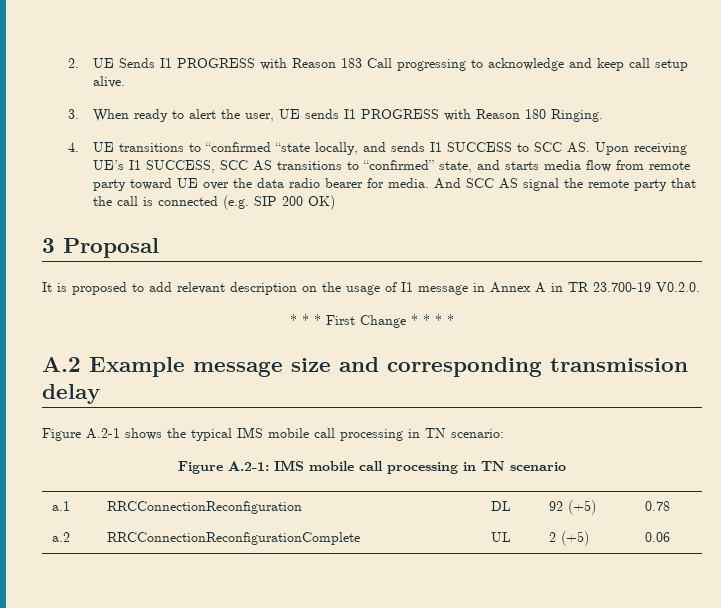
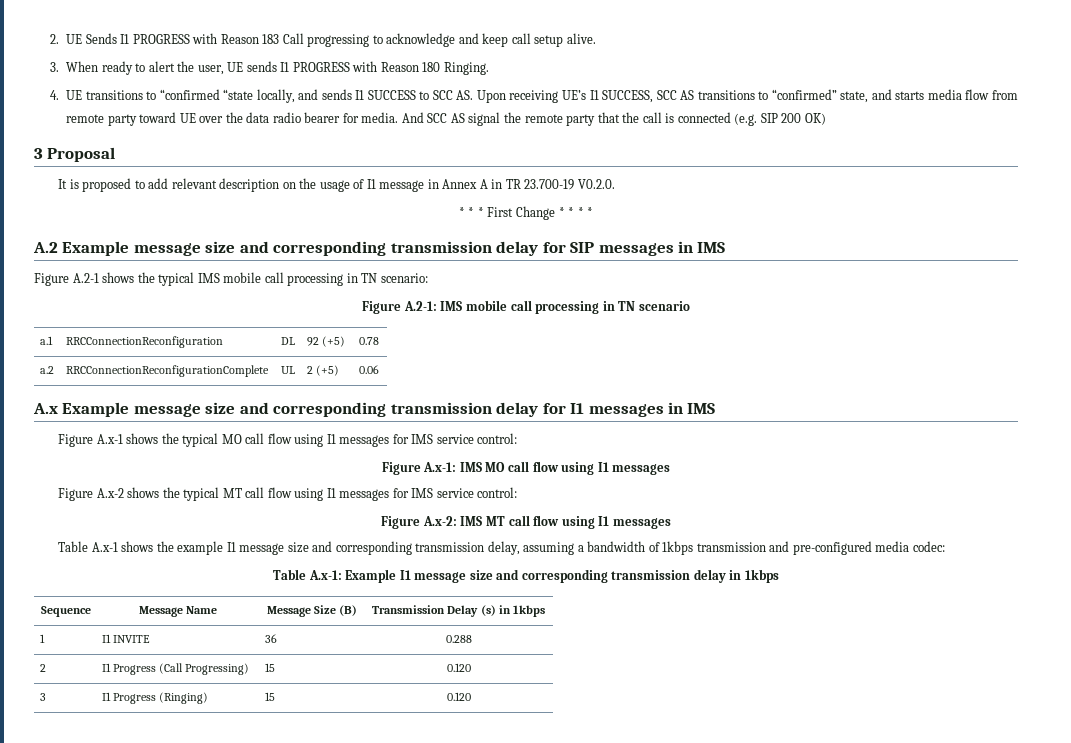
- A.2 Example message size and corresponding transmission delay
+ A.2 Example message size and corresponding transmission delay for SIP messages in IMS
+ A.x Example message size and corresponding transmission delay for I1 messages in IMS
+ Figure A.x-1 shows the typical MO call flow using I1 messages for IMS service control:
+ Figure A.x-1: IMS MO call flow using I1 messages
+ Figure A.x-2 shows the typical MT call flow using I1 messages for IMS service control:
+ Figure A.x-2: IMS MT call flow using I1 messages
+ Table A.x-1 shows the example I1 message size and corresponding transmission delay, assuming a bandwidth of 1kbps transmission and pre-configured media codec:
+ Table A.x-1: Example I1 message size and corresponding transmission delay in 1kbps
+ Sequence | Message Name | Message Size (B) | Transmission Delay (s) in 1kbps
+ 1 | I1 INVITE | 36 | 0.288
+ 2 | I1 Progress (Call Progressing) | 15 | 0.120
+ 3 | I1 Progress (Ringing) | 15 | 0.120

